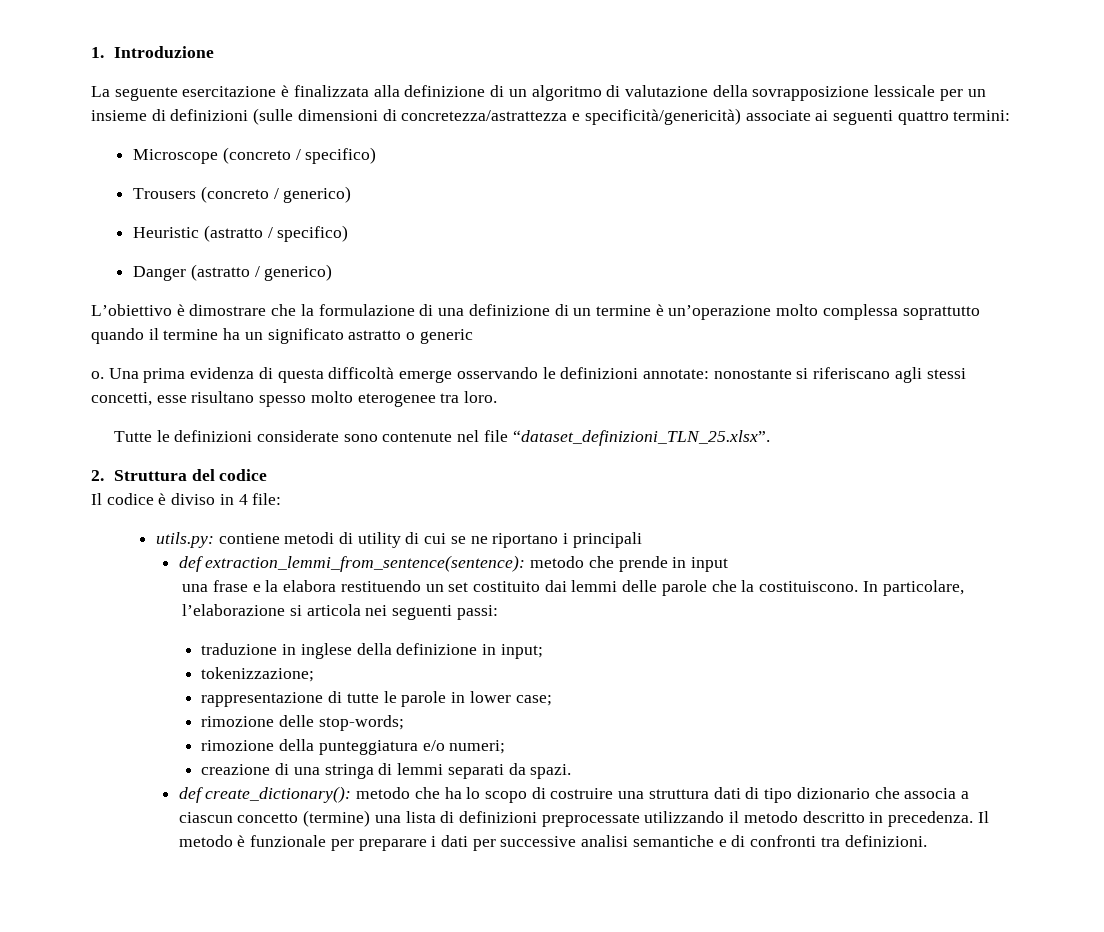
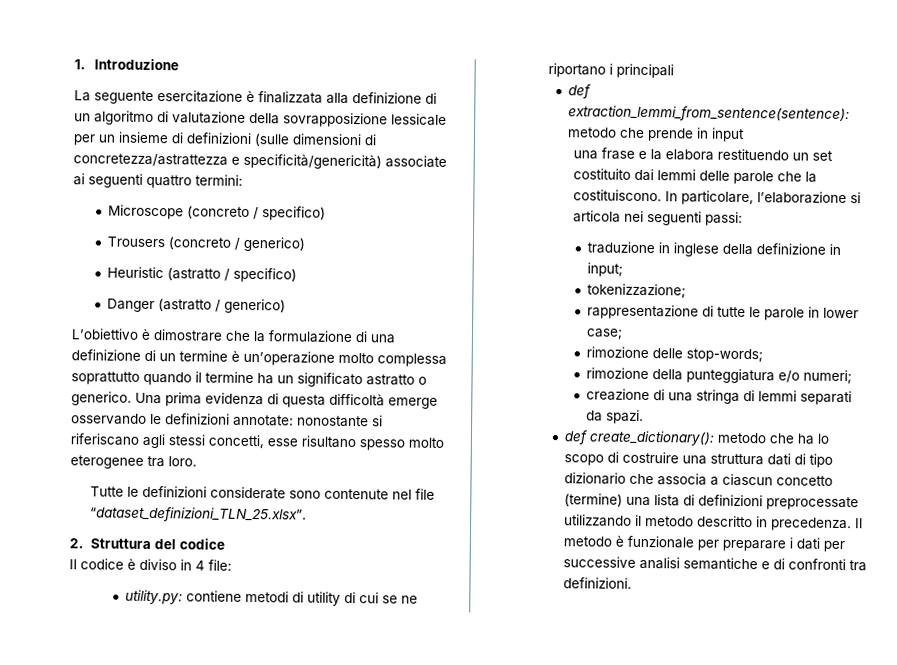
- L’obiettivo è dimostrare che la formulazione di una definizione di un termine è un’operazione molto complessa soprattutto quando il termine ha un significato astratto o generic
- o.
+ L’obiettivo è dimostrare che la formulazione di una definizione di un termine è un’operazione molto complessa soprattutto quando il termine ha un significato astratto o generico.
- utils.py: contiene metodi di utility di cui se ne riportano i principali
+ utility.py: contiene metodi di utility di cui se ne riportano i principali

